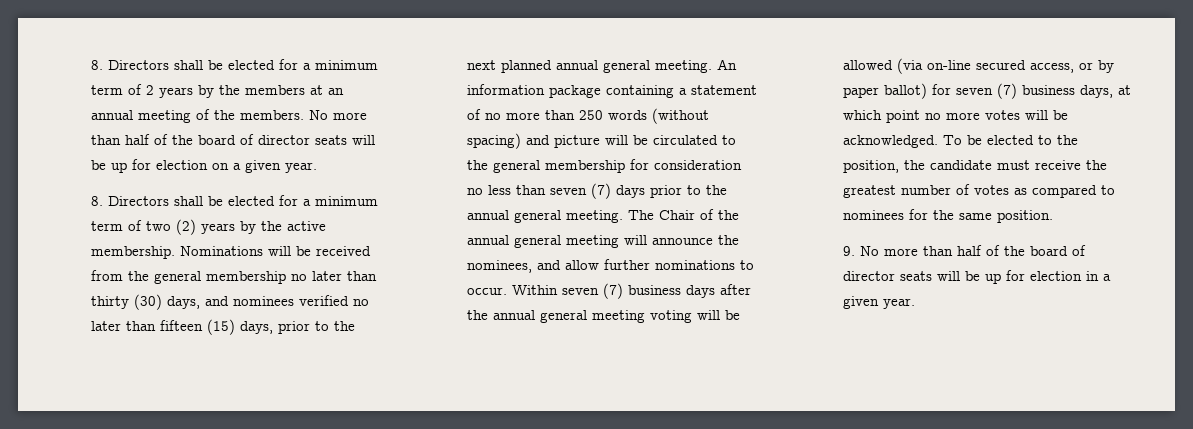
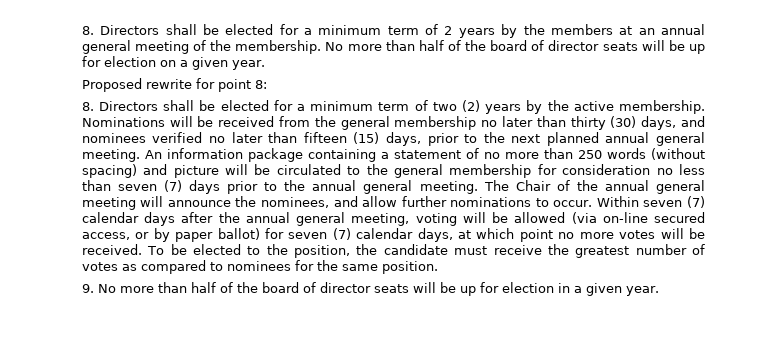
- 8. Directors shall be elected for a minimum term of 2 years by the members at an annual meeting of the members.
+ 8. Directors shall be elected for a minimum term of 2 years by the members at an annual general meeting of the membership.
+ Proposed rewrite for point 8:
- Within seven (7) business days after the annual general meeting voting will be allowed (via on-line secured access, or by paper ballot) for seven (7) business days, at which point no more votes will be acknowledged.
+ Within seven (7) calendar days after the annual general meeting, voting will be allowed (via on-line secured access, or by paper ballot) for seven (7) calendar days, at which point no more votes will be received.

